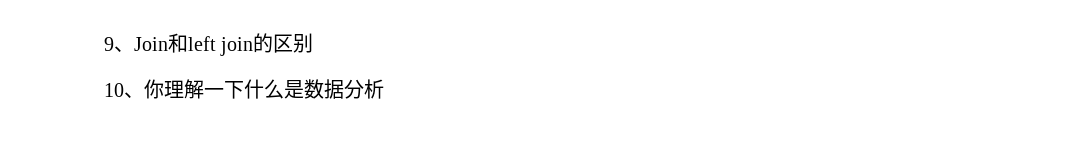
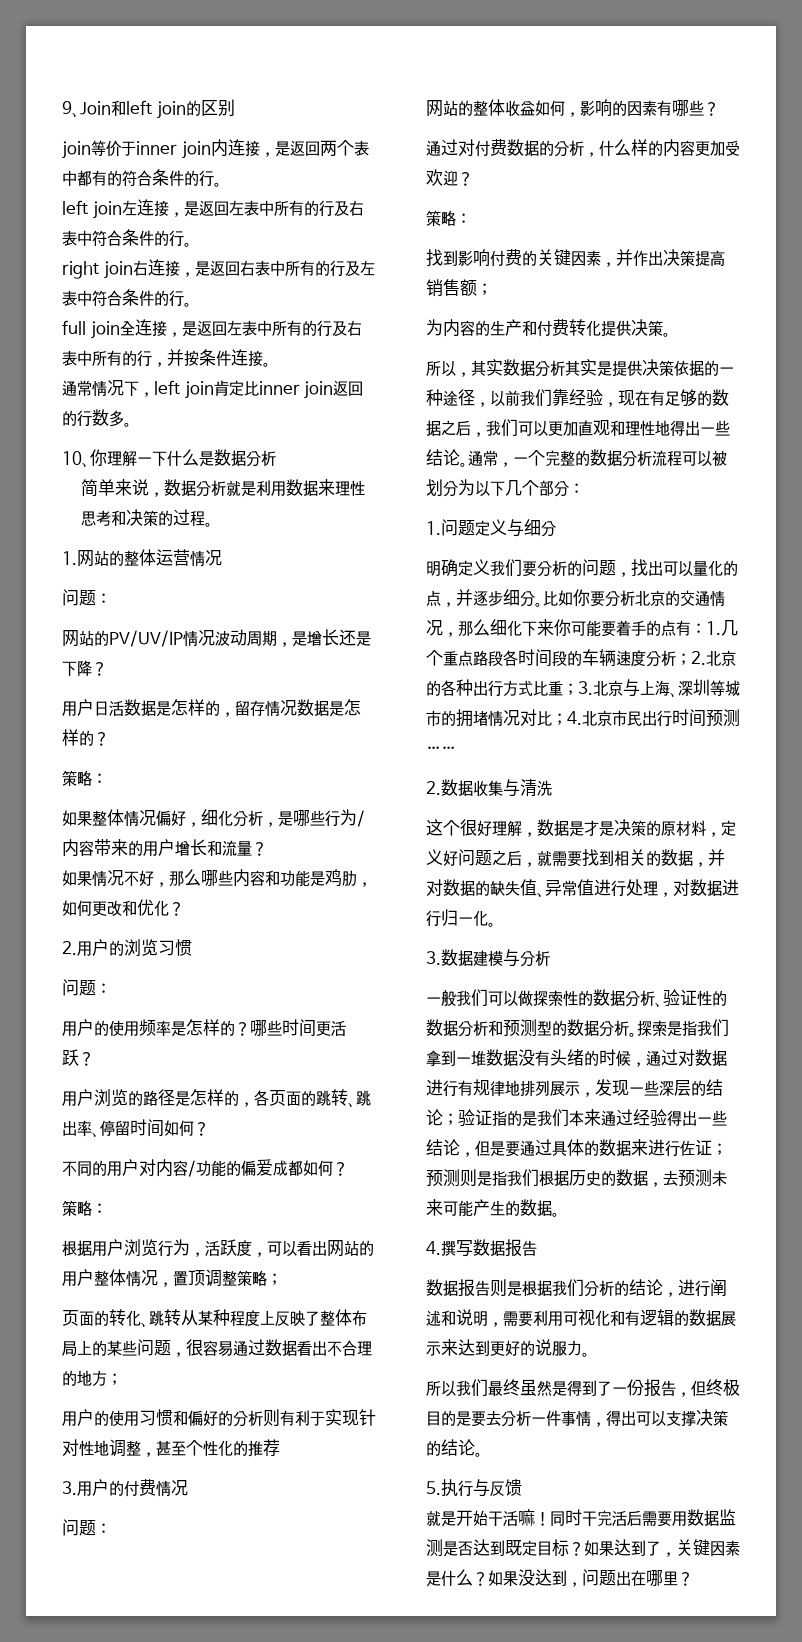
+ join等价于inner join内连接，是返回两个表中都有的符合条件的行。
+ left join左连接，是返回左表中所有的行及右表中符合条件的行。
+ right join右连接，是返回右表中所有的行及左表中符合条件的行。
+ full join全连接，是返回左表中所有的行及右表中所有的行，并按条件连接。
+ 通常情况下，left join肯定比inner join返回的行数多。
+ 简单来说，数据分析就是利用数据来理性思考和决策的过程。
+ 1.网站的整体运营情况
+ 问题：
+ 网站的PV/UV/IP情况波动周期，是增长还是下降？
+ 用户日活数据是怎样的，留存情况数据是怎样的？
+ 策略：
+ 如果整体情况偏好，细化分析，是哪些行为/内容带来的用户增长和流量？
+ 如果情况不好，那么哪些内容和功能是鸡肋，如何更改和优化？
+ 2.用户的浏览习惯
+ 问题：
+ 用户的使用频率是怎样的？哪些时间更活跃？
+ 用户浏览的路径是怎样的，各页面的跳转、跳出率、停留时间如何？
+ 不同的用户对内容/功能的偏爱成都如何？
+ 策略：
+ 根据用户浏览行为，活跃度，可以看出网站的用户整体情况，置顶调整策略；
+ 页面的转化、跳转从某种程度上反映了整体布局上的某些问题，很容易通过数据看出不合理的地方；
+ 用户的使用习惯和偏好的分析则有利于实现针对性地调整，甚至个性化的推荐
+ 3.用户的付费情况
+ 问题：
+ 网站的整体收益如何，影响的因素有哪些？
+ 通过对付费数据的分析，什么样的内容更加受欢迎？
+ 策略：
+ 找到影响付费的关键因素，并作出决策提高销售额；
+ 为内容的生产和付费转化提供决策。
+ 所以，其实数据分析其实是提供决策依据的一种途径，以前我们靠经验，现在有足够的数据之后，我们可以更加直观和理性地得出一些结论。通常，一个完整的数据分析流程可以被划分为以下几个部分：
+ 1.问题定义与细分
+ 明确定义我们要分析的问题，找出可以量化的点，并逐步细分。比如你要分析北京的交通情况，那么细化下来你可能要着手的点有：1.几个重点路段各时间段的车辆速度分析；2.北京的各种出行方式比重；3.北京与上海、深圳等城市的拥堵情况对比；4.北京市民出行时间预测……
+ 2.数据收集与清洗
+ 这个很好理解，数据是才是决策的原材料，定义好问题之后，就需要找到相关的数据，并对数据的缺失值、异常值进行处理，对数据进行归一化。
+ 3.数据建模与分析
+ 一般我们可以做探索性的数据分析、验证性的数据分析和预测型的数据分析。探索是指我们拿到一堆数据没有头绪的时候，通过对数据进行有规律地排列展示，发现一些深层的结论；验证指的是我们本来通过经验得出一些结论，但是要通过具体的数据来进行佐证；预测则是指我们根据历史的数据，去预测未来可能产生的数据。
+ 4.撰写数据报告
+ 数据报告则是根据我们分析的结论，进行阐述和说明，需要利用可视化和有逻辑的数据展示来达到更好的说服力。
+ 所以我们最终虽然是得到了一份报告，但终极目的是要去分析一件事情，得出可以支撑决策的结论。
+ 5.执行与反馈
+ 就是开始干活嘛！同时干完活后需要用数据监测是否达到既定目标？如果达到了，关键因素是什么？如果没达到，问题出在哪里？

